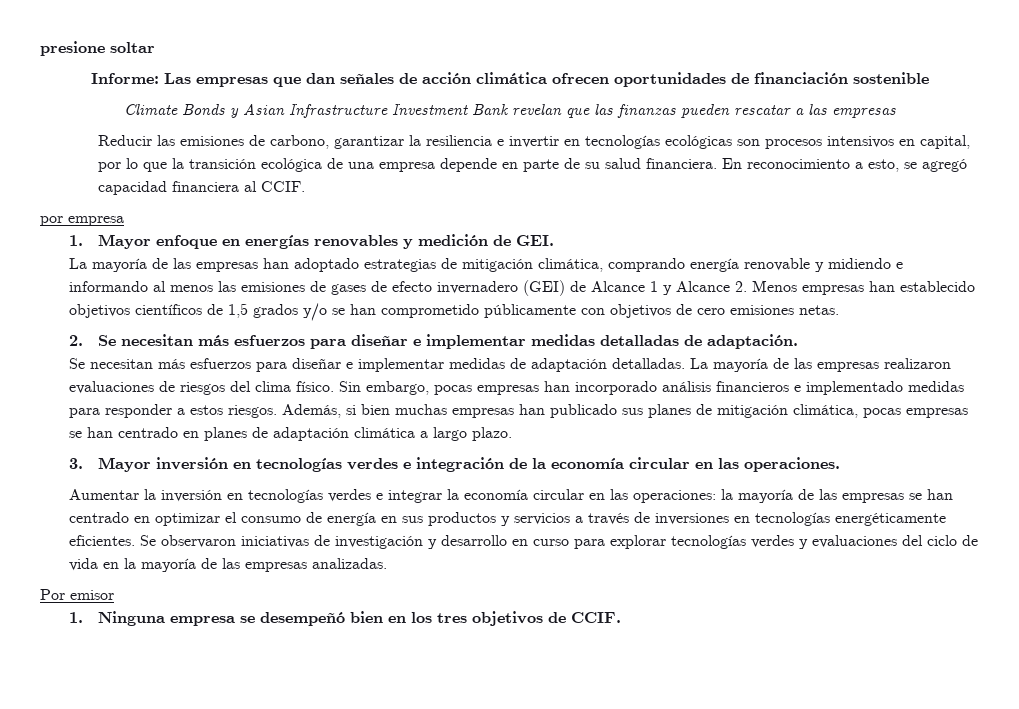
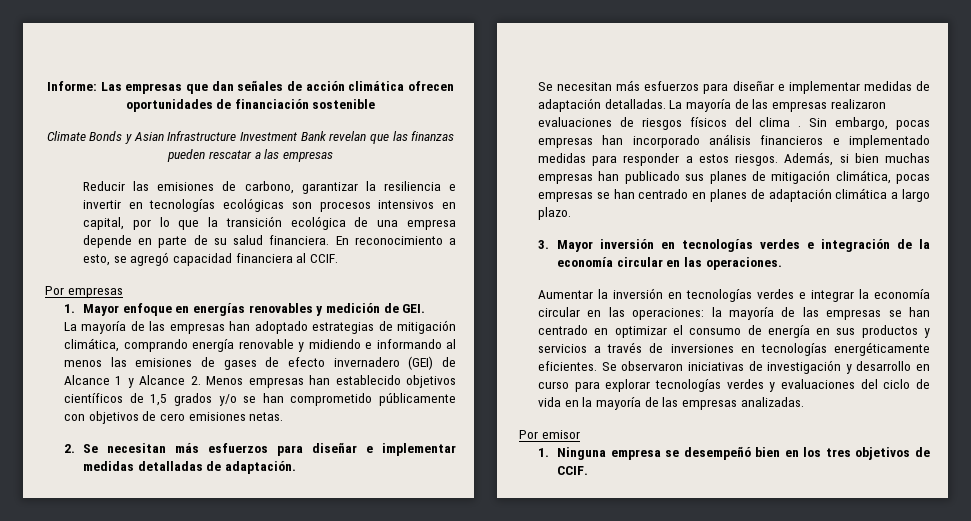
- presione soltar
- por empresa
+ Por empresas
- La mayoría de las empresas realizaron evaluaciones de riesgos del clima físico.
+ La mayoría de las empresas realizaron evaluaciones de riesgos físicos del clima .

